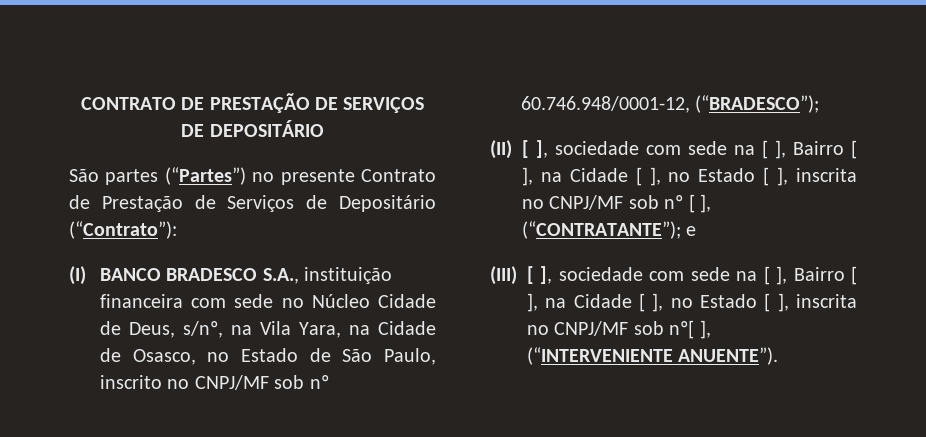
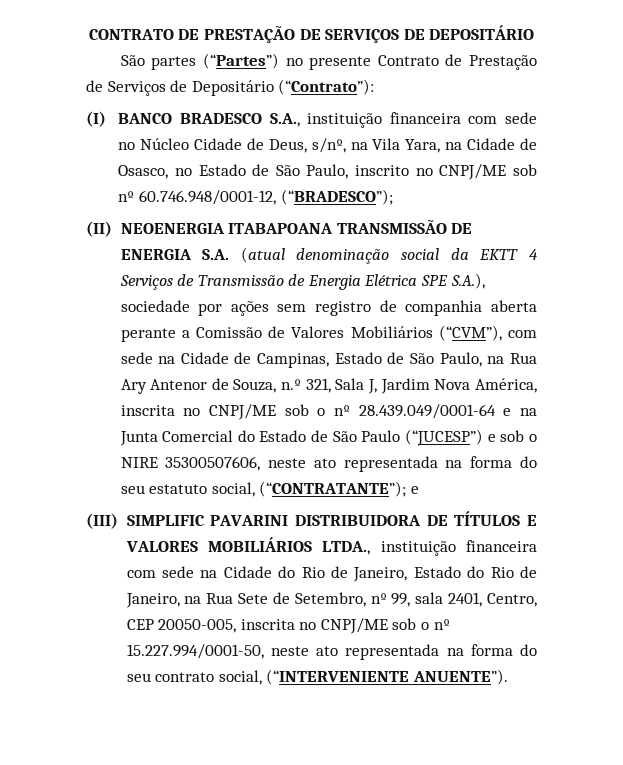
- (I) BANCO BRADESCO S.A., instituição financeira com sede no Núcleo Cidade de Deus, s/nº, na Vila Yara, na Cidade de Osasco, no Estado de São Paulo, inscrito no CNPJ/MF sob nº 60.746.948/0001-12, (“BRADESCO”);
+ (I) BANCO BRADESCO S.A., instituição financeira com sede no Núcleo Cidade de Deus, s/nº, na Vila Yara, na Cidade de Osasco, no Estado de São Paulo, inscrito no CNPJ/ME sob nº 60.746.948/0001-12, (“BRADESCO”);
- (II) [ ], sociedade com sede na [ ], Bairro [ ], na Cidade [ ], no Estado [ ], inscrita no CNPJ/MF sob nº [ ], (“CONTRATANTE”); e
- (III) [ ], sociedade com sede na [ ], Bairro [ ], na Cidade [ ], no Estado [ ], inscrita no CNPJ/MF sob nº[ ], (“INTERVENIENTE ANUENTE”).
+ (II) NEOENERGIA ITABAPOANA TRANSMISSÃO DE ENERGIA S.A. (atual denominação social da EKTT 4 Serviços de Transmissão de Energia Elétrica SPE S.A.), sociedade por ações sem registro de companhia aberta perante a Comissão de Valores Mobiliários (“CVM”), com sede na Cidade de Campinas, Estado de São Paulo, na Rua Ary Antenor de Souza, n.º 321, Sala J, Jardim Nova América, inscrita no CNPJ/ME sob o nº 28.439.049/0001-64 e na Junta Comercial do Estado de São Paulo (“JUCESP”) e sob o NIRE 35300507606, neste ato representada na forma do seu estatuto social, (“CONTRATANTE”); e
+ (III) SIMPLIFIC PAVARINI DISTRIBUIDORA DE TÍTULOS E VALORES MOBILIÁRIOS LTDA., instituição financeira com sede na Cidade do Rio de Janeiro, Estado do Rio de Janeiro, na Rua Sete de Setembro, nº 99, sala 2401, Centro, CEP 20050-005, inscrita no CNPJ/ME sob o nº 15.227.994/0001-50, neste ato representada na forma do seu contrato social, (“INTERVENIENTE ANUENTE”).

